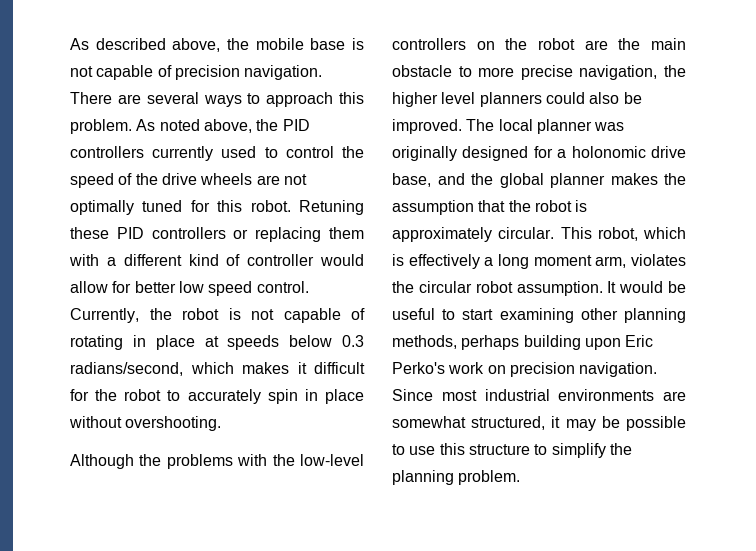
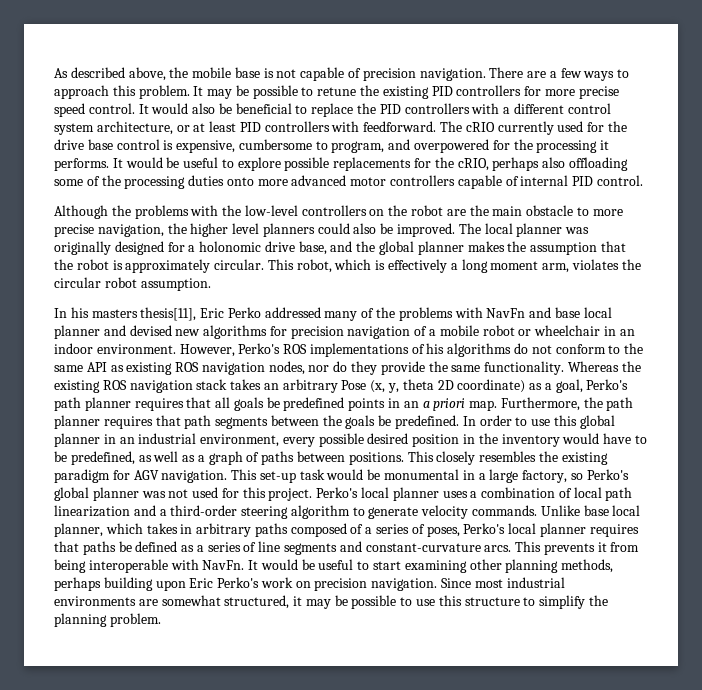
- There are several ways to approach this problem.
+ There are a few ways to approach this problem.
- As noted above, the PID controllers currently used to control the speed of the drive wheels are not optimally tuned for this robot. Retuning these PID controllers or replacing them with a different kind of controller would allow for better low speed control. Currently, the robot is not capable of rotating in place at speeds below 0.3 radians/second, which makes it difficult for the robot to accurately spin in place without overshooting.
+ It may be possible to retune the existing PID controllers for more precise speed control. It would also be beneficial to replace the PID controllers with a different control system architecture, or at least PID controllers with feedforward. The cRIO currently used for the drive base control is expensive, cumbersome to program, and overpowered for the processing it performs. It would be useful to explore possible replacements for the cRIO, perhaps also offloading some of the processing duties onto more advanced motor controllers capable of internal PID control.
- This robot, which is effectively a long moment arm, violates the circular robot assumption. It would be useful to start examining other planning methods, perhaps building upon Eric Perko's work on precision navigation.
+ This robot, which is effectively a long moment arm, violates the circular robot assumption.
+ In his masters thesis[11], Eric Perko addressed many of the problems with NavFn and base local planner and devised new algorithms for precision navigation of a mobile robot or wheelchair in an indoor environment. However, Perko's ROS implementations of his algorithms do not conform to the same API as existing ROS navigation nodes, nor do they provide the same functionality. Whereas the existing ROS navigation stack takes an arbitrary Pose (x, y, theta 2D coordinate) as a goal, Perko's path planner requires that all goals be predefined points in an a priori map. Furthermore, the path planner requires that path segments between the goals be predefined. In order to use this global planner in an industrial environment, every possible desired position in the inventory would have to be predefined, as well as a graph of paths between positions. This closely resembles the existing paradigm for AGV navigation. This set-up task would be monumental in a large factory, so Perko's global planner was not used for this project. Perko's local planner uses a combination of local path linearization and a third-order steering algorithm to generate velocity commands. Unlike base local planner, which takes in arbitrary paths composed of a series of poses, Perko's local planner requires that paths be defined as a series of line segments and constant-curvature arcs. This prevents it from being interoperable with NavFn. It would be useful to start examining other planning methods, perhaps building upon Eric Perko's work on precision navigation.

